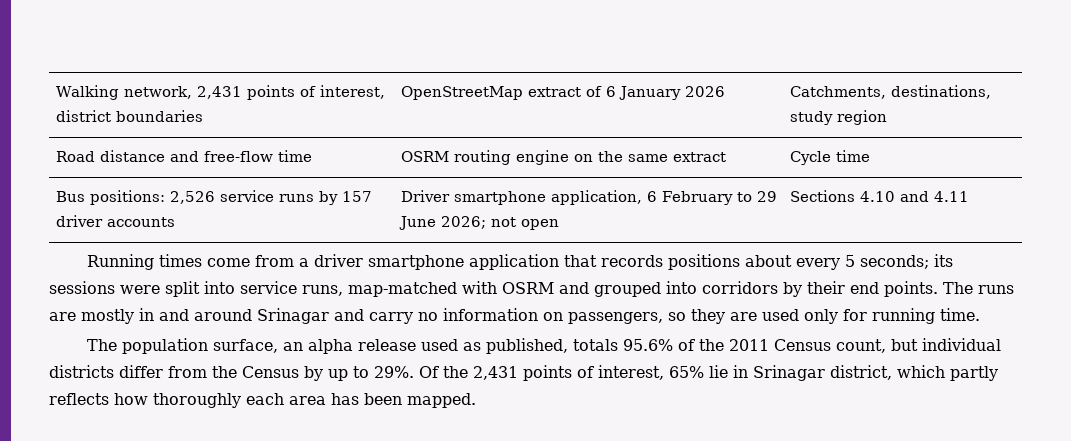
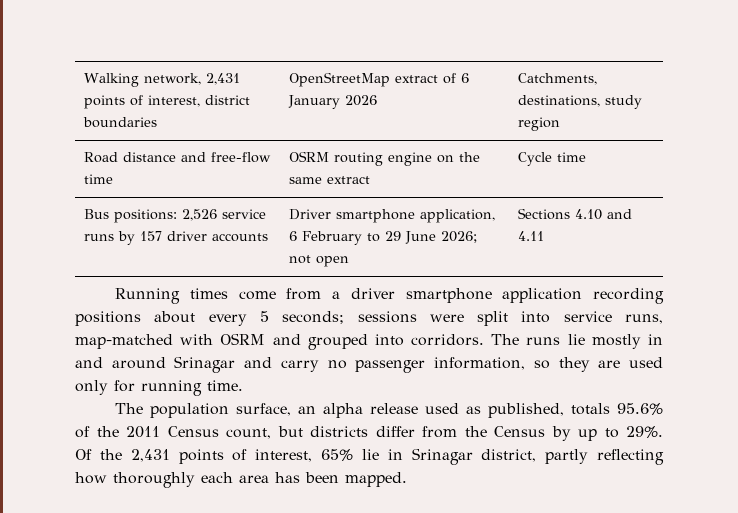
- Running times come from a driver smartphone application that records positions about every 5 seconds; its sessions were split into service runs, map-matched with OSRM and grouped into corridors by their end points.
+ Running times come from a driver smartphone application recording positions about every 5 seconds; sessions were split into service runs, map-matched with OSRM and grouped into corridors.
- The runs are mostly in and around Srinagar and carry no information on passengers, so they are used only for running time.
+ The runs lie mostly in and around Srinagar and carry no passenger information, so they are used only for running time.
- The population surface, an alpha release used as published, totals 95.6% of the 2011 Census count, but individual districts differ from the Census by up to 29%.
+ The population surface, an alpha release used as published, totals 95.6% of the 2011 Census count, but districts differ from the Census by up to 29%.
- Of the 2,431 points of interest, 65% lie in Srinagar district, which partly reflects how thoroughly each area has been mapped.
+ Of the 2,431 points of interest, 65% lie in Srinagar district, partly reflecting how thoroughly each area has been mapped.

